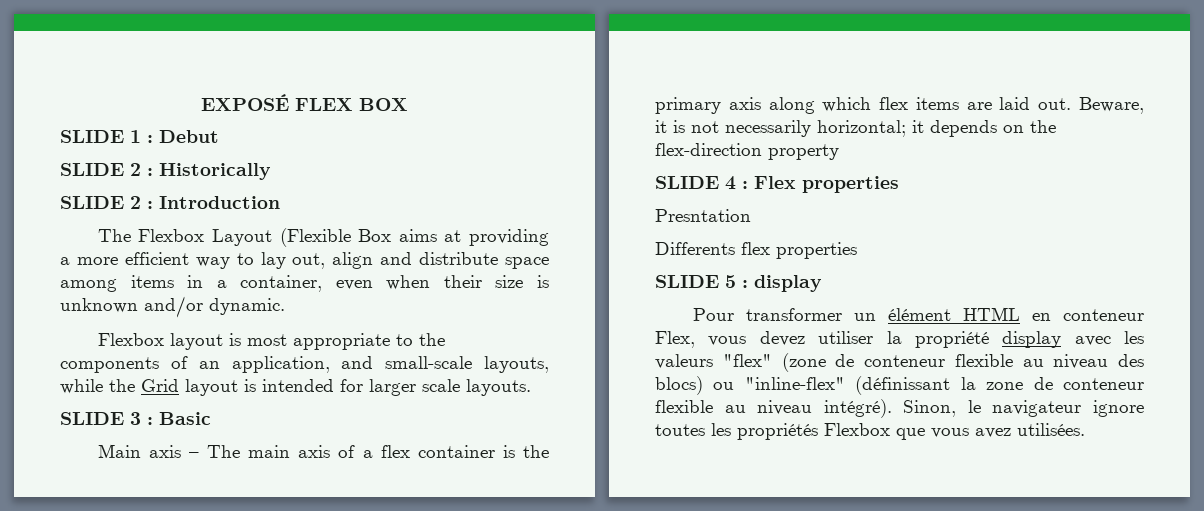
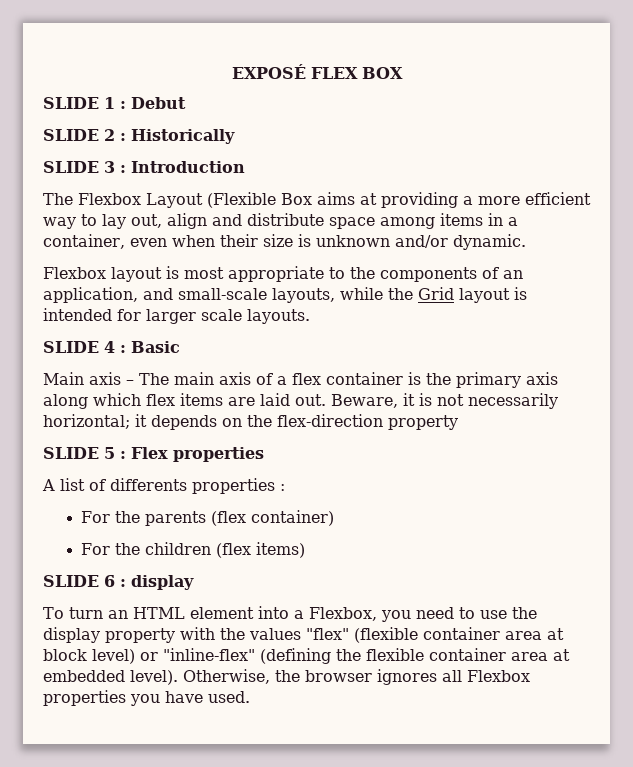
- SLIDE 2 : Introduction
+ SLIDE 3 : Introduction
- SLIDE 3 : Basic
+ SLIDE 4 : Basic
- SLIDE 4 : Flex properties
+ SLIDE 5 : Flex properties
- Presntation
- Differents flex properties
- SLIDE 5 : display
+ A list of differents properties :
+ For the parents (flex container)
+ For the children (flex items)
+ SLIDE 6 : display
- Pour transformer un élément HTML en conteneur Flex, vous devez utiliser la propriété display avec les valeurs "flex" (zone de conteneur flexible au niveau des blocs) ou "inline-flex" (définissant la zone de conteneur flexible au niveau intégré). Sinon, le navigateur ignore toutes les propriétés Flexbox que vous avez utilisées.
+ To turn an HTML element into a Flexbox, you need to use the display property with the values "flex" (flexible container area at block level) or "inline-flex" (defining the flexible container area at embedded level). Otherwise, the browser ignores all Flexbox properties you have used.

